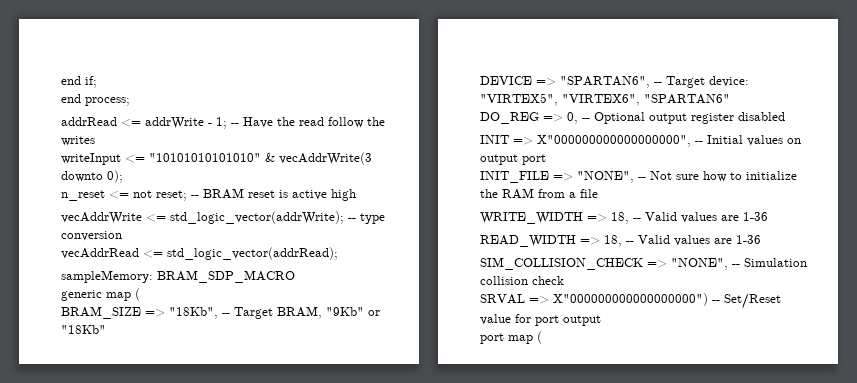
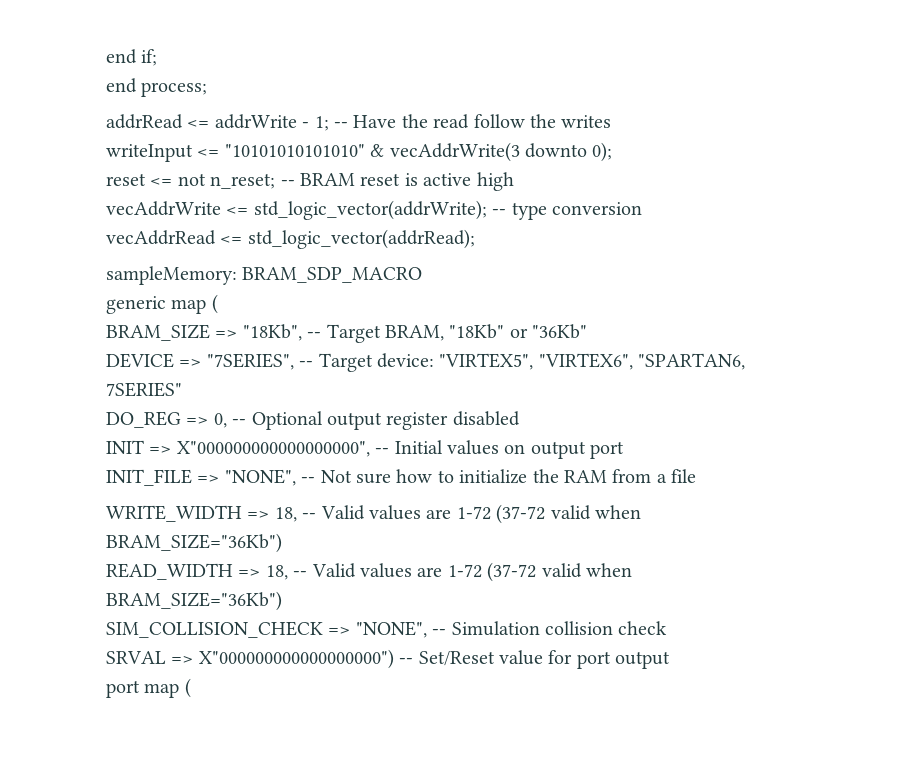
- n_reset <= not reset; -- BRAM reset is active high
+ reset <= not n_reset; -- BRAM reset is active high
- BRAM_SIZE => "18Kb", -- Target BRAM, "9Kb" or "18Kb"
+ BRAM_SIZE => "18Kb", -- Target BRAM, "18Kb" or "36Kb"
- DEVICE => "SPARTAN6", -- Target device: "VIRTEX5", "VIRTEX6", "SPARTAN6"
+ DEVICE => "7SERIES", -- Target device: "VIRTEX5", "VIRTEX6", "SPARTAN6, 7SERIES"
- WRITE_WIDTH => 18, -- Valid values are 1-36
+ WRITE_WIDTH => 18, -- Valid values are 1-72 (37-72 valid when BRAM_SIZE="36Kb")
- READ_WIDTH => 18, -- Valid values are 1-36
+ READ_WIDTH => 18, -- Valid values are 1-72 (37-72 valid when BRAM_SIZE="36Kb")

